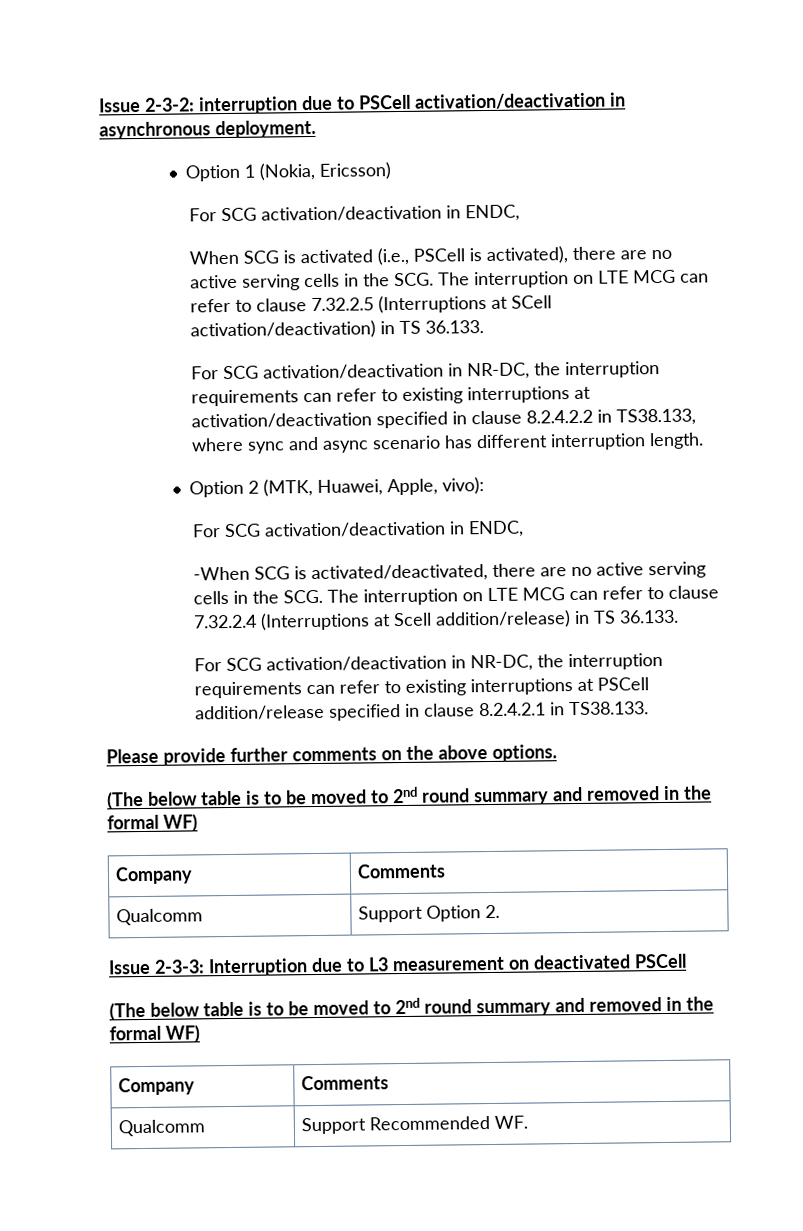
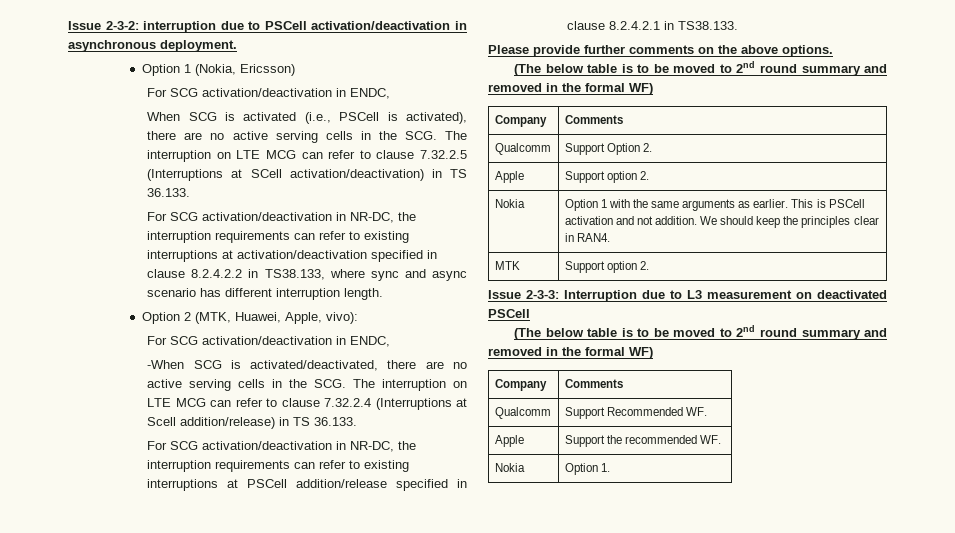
+ Apple | Support option 2.
+ Nokia | Option 1 with the same arguments as earlier. This is PSCell activation and not addition. We should keep the principles clear in RAN4.
+ MTK | Support option 2.
+ Apple | Support the recommended WF.
+ Nokia | Option 1.

